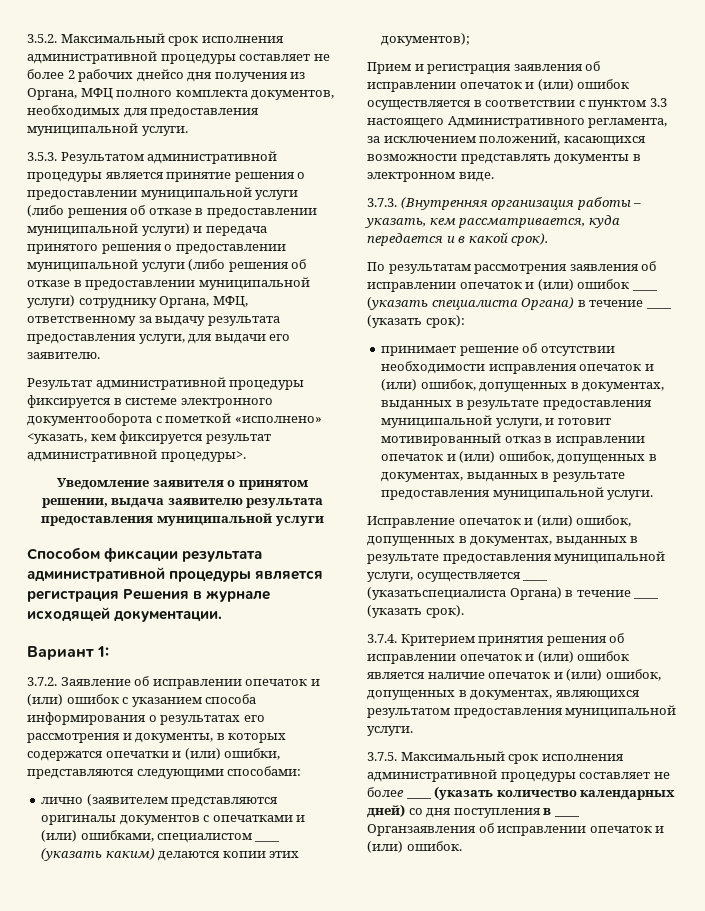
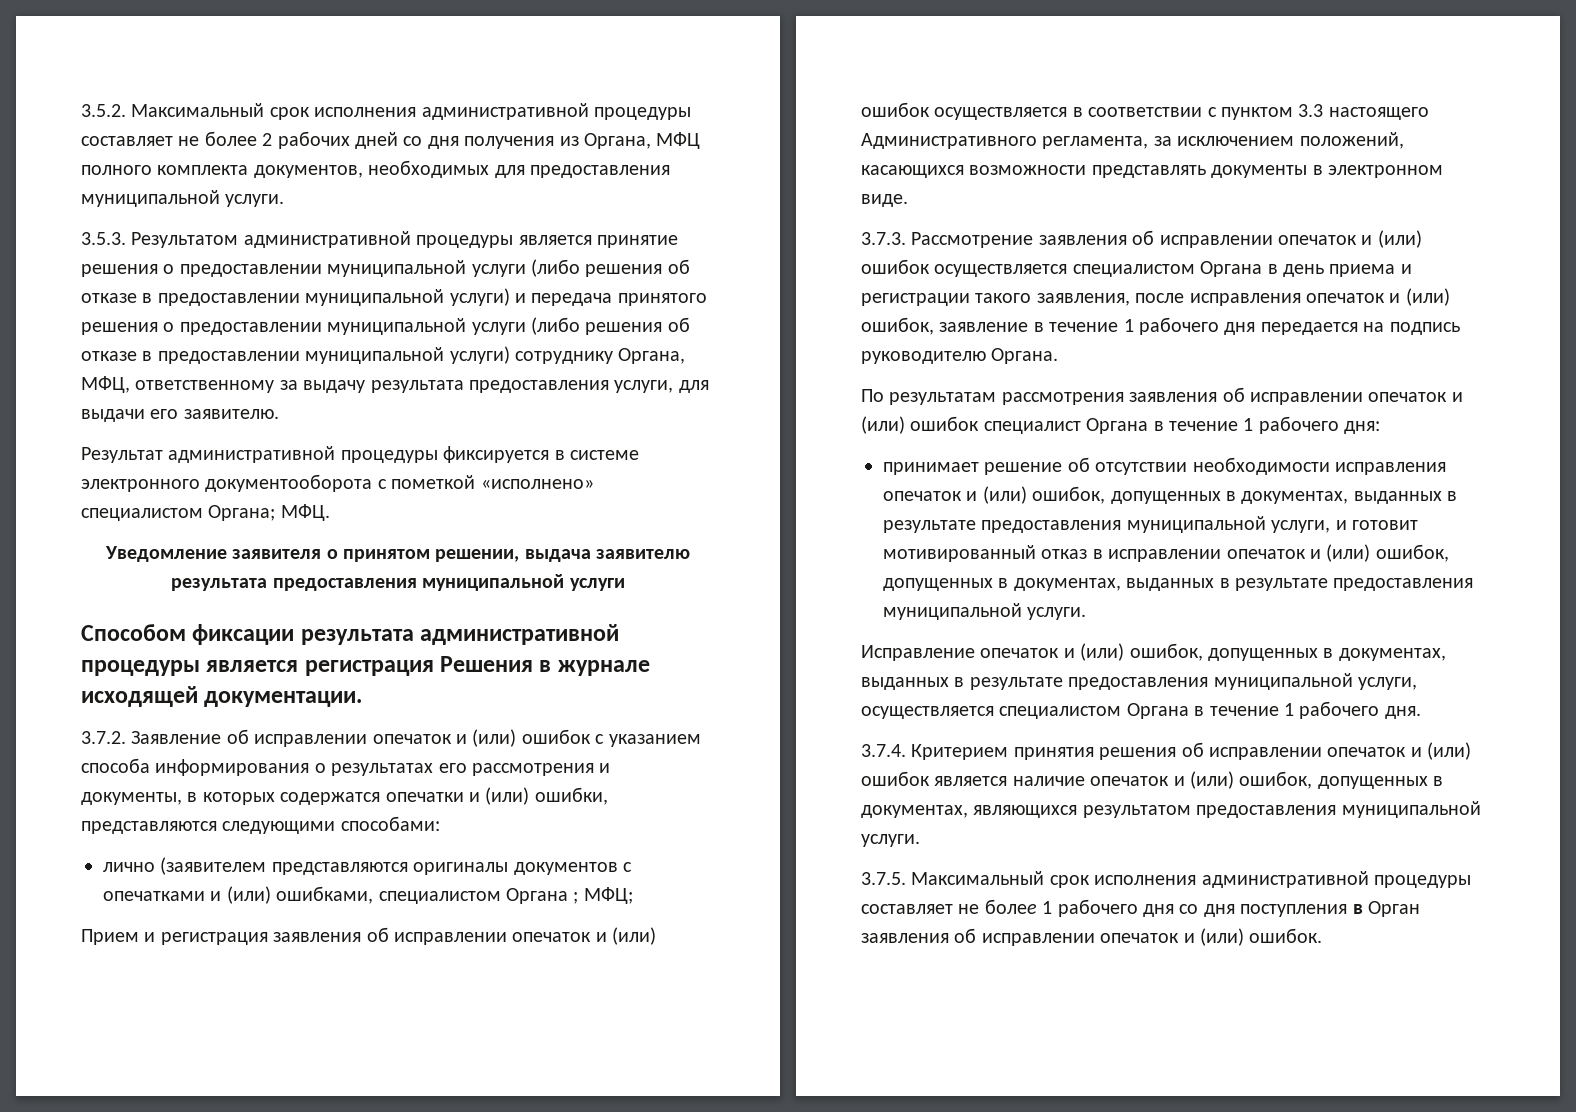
- 3.5.2. Максимальный срок исполнения административной процедуры составляет не более 2 рабочих днейсо дня получения из Органа, МФЦ полного комплекта документов, необходимых для предоставления муниципальной услуги.
+ 3.5.2. Максимальный срок исполнения административной процедуры составляет не более 2 рабочих дней со дня получения из Органа, МФЦ полного комплекта документов, необходимых для предоставления муниципальной услуги.
- Результат административной процедуры фиксируется в системе электронного документооборота с пометкой «исполнено» <указать, кем фиксируется результат административной процедуры>.
+ Результат административной процедуры фиксируется в системе электронного документооборота с пометкой «исполнено» специалистом Органа; МФЦ.
- Вариант 1:
- лично (заявителем представляются оригиналы документов с опечатками и (или) ошибками, специалистом ____ (указать каким) делаются копии этих документов);
+ лично (заявителем представляются оригиналы документов с опечатками и (или) ошибками, специалистом Органа ; МФЦ;
- 3.7.3. (Внутренняя организация работы – указать, кем рассматривается, куда передается и в какой срок).
+ 3.7.3. Рассмотрение заявления об исправлении опечаток и (или) ошибок осуществляется специалистом Органа в день приема и регистрации такого заявления, после исправления опечаток и (или) ошибок, заявление в течение 1 рабочего дня передается на подпись руководителю Органа.
- По результатам рассмотрения заявления об исправлении опечаток и (или) ошибок ____ (указать специалиста Органа) в течение ____ (указать срок):
+ По результатам рассмотрения заявления об исправлении опечаток и (или) ошибок специалист Органа в течение 1 рабочего дня:
- Исправление опечаток и (или) ошибок, допущенных в документах, выданных в результате предоставления муниципальной услуги, осуществляется ____ (указатьспециалиста Органа) в течение ____ (указать срок).
+ Исправление опечаток и (или) ошибок, допущенных в документах, выданных в результате предоставления муниципальной услуги, осуществляется специалистом Органа в течение 1 рабочего дня.
- 3.7.5. Максимальный срок исполнения административной процедуры составляет не более ____ (указать количество календарных дней) со дня поступления в ____ Органзаявления об исправлении опечаток и (или) ошибок.
+ 3.7.5. Максимальный срок исполнения административной процедуры составляет не более 1 рабочего дня со дня поступления в Орган заявления об исправлении опечаток и (или) ошибок.

